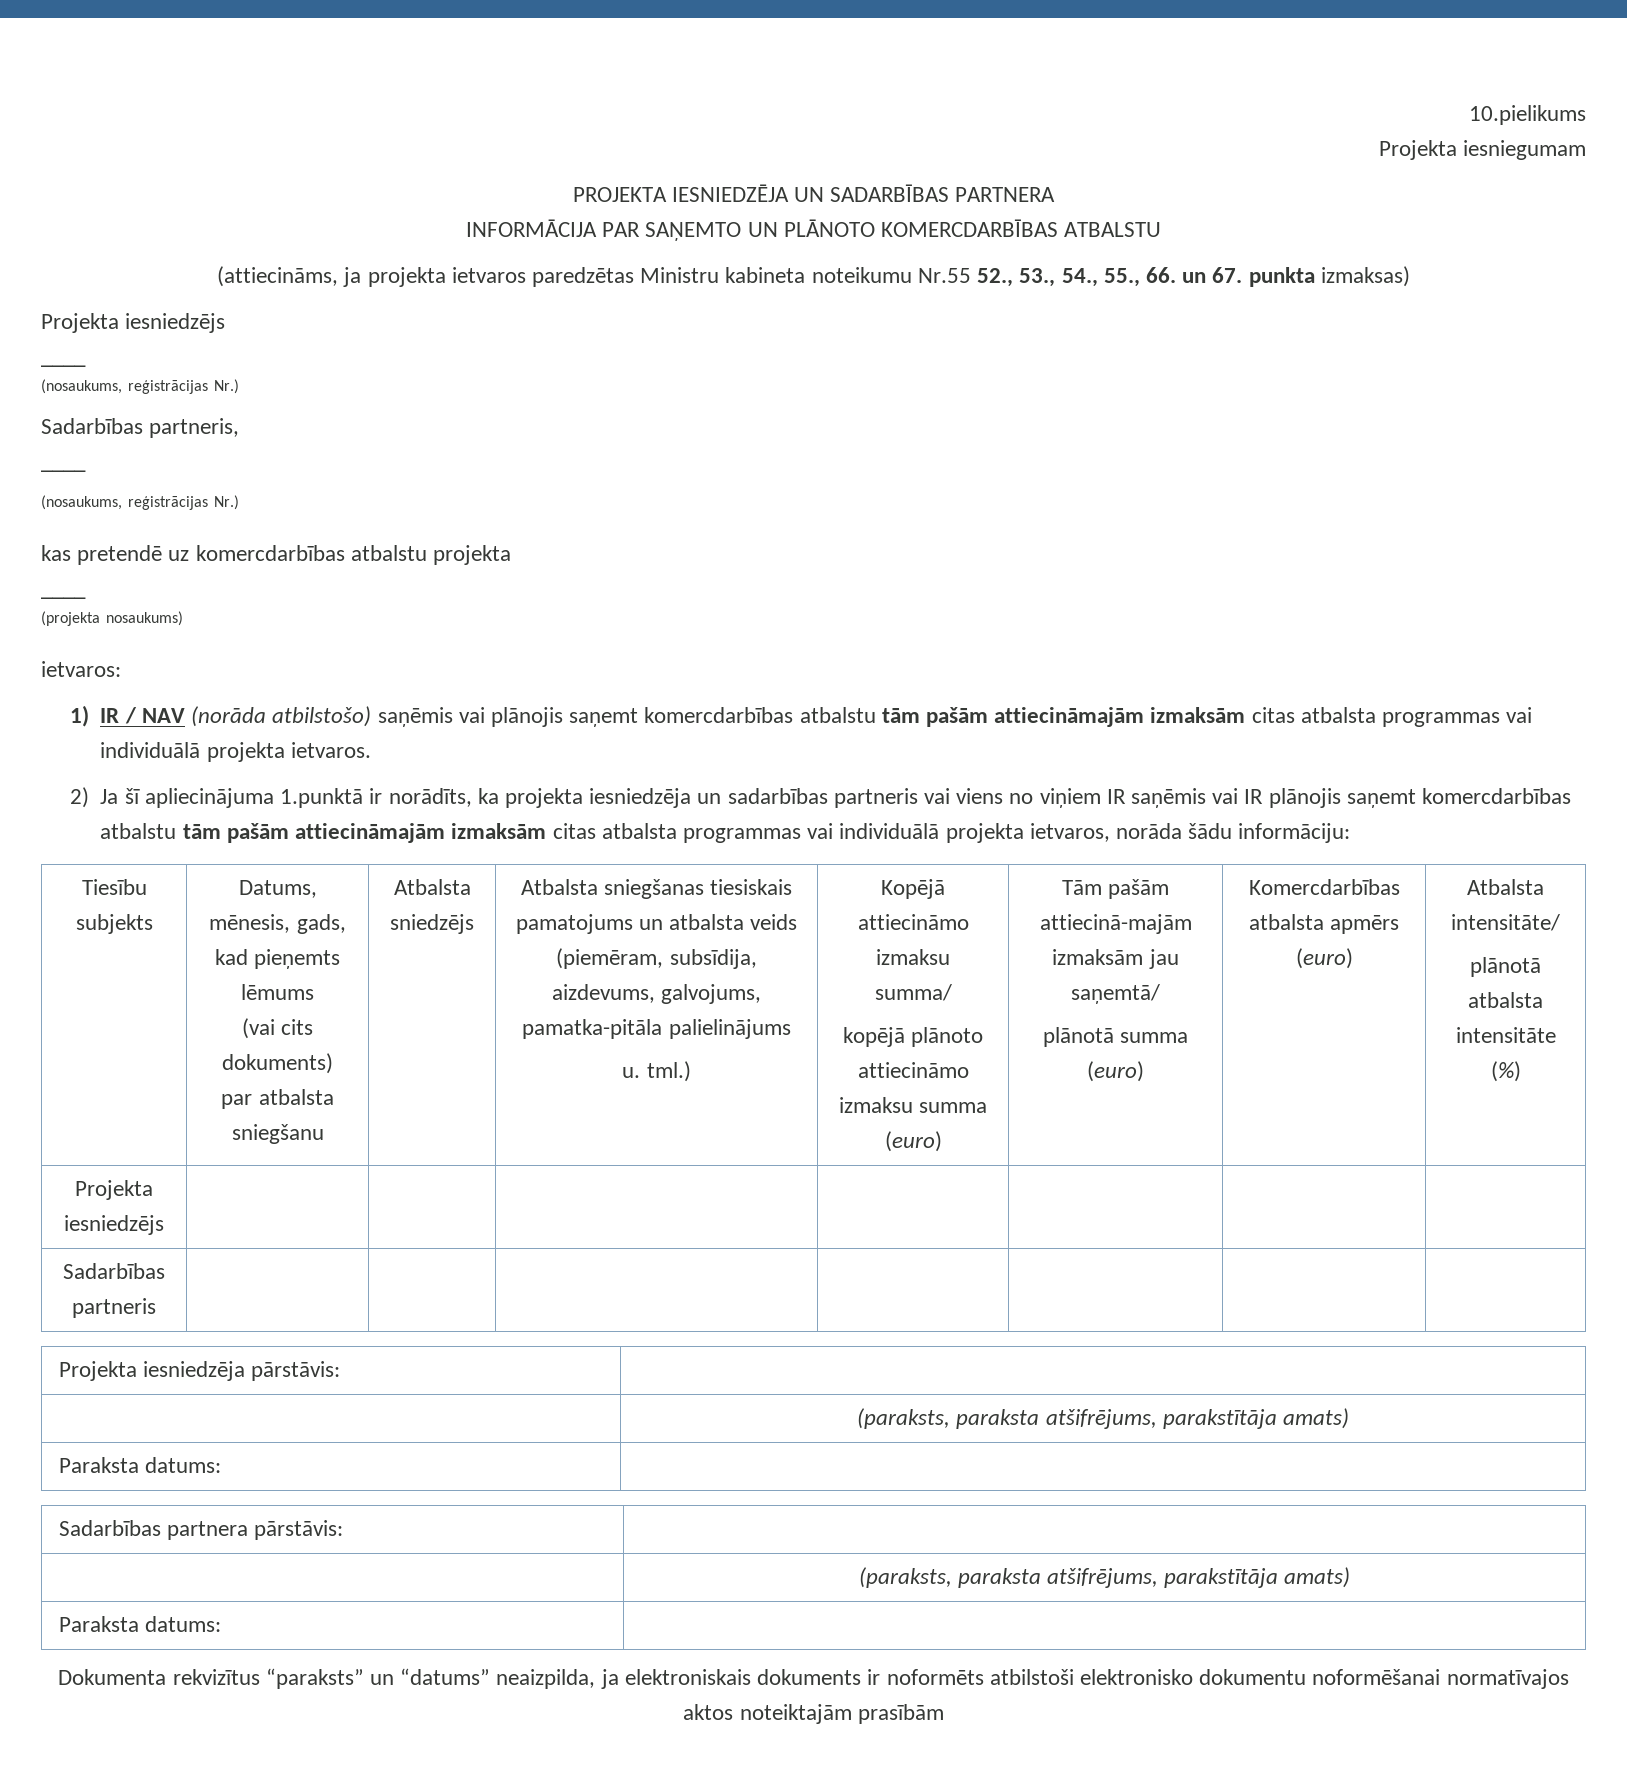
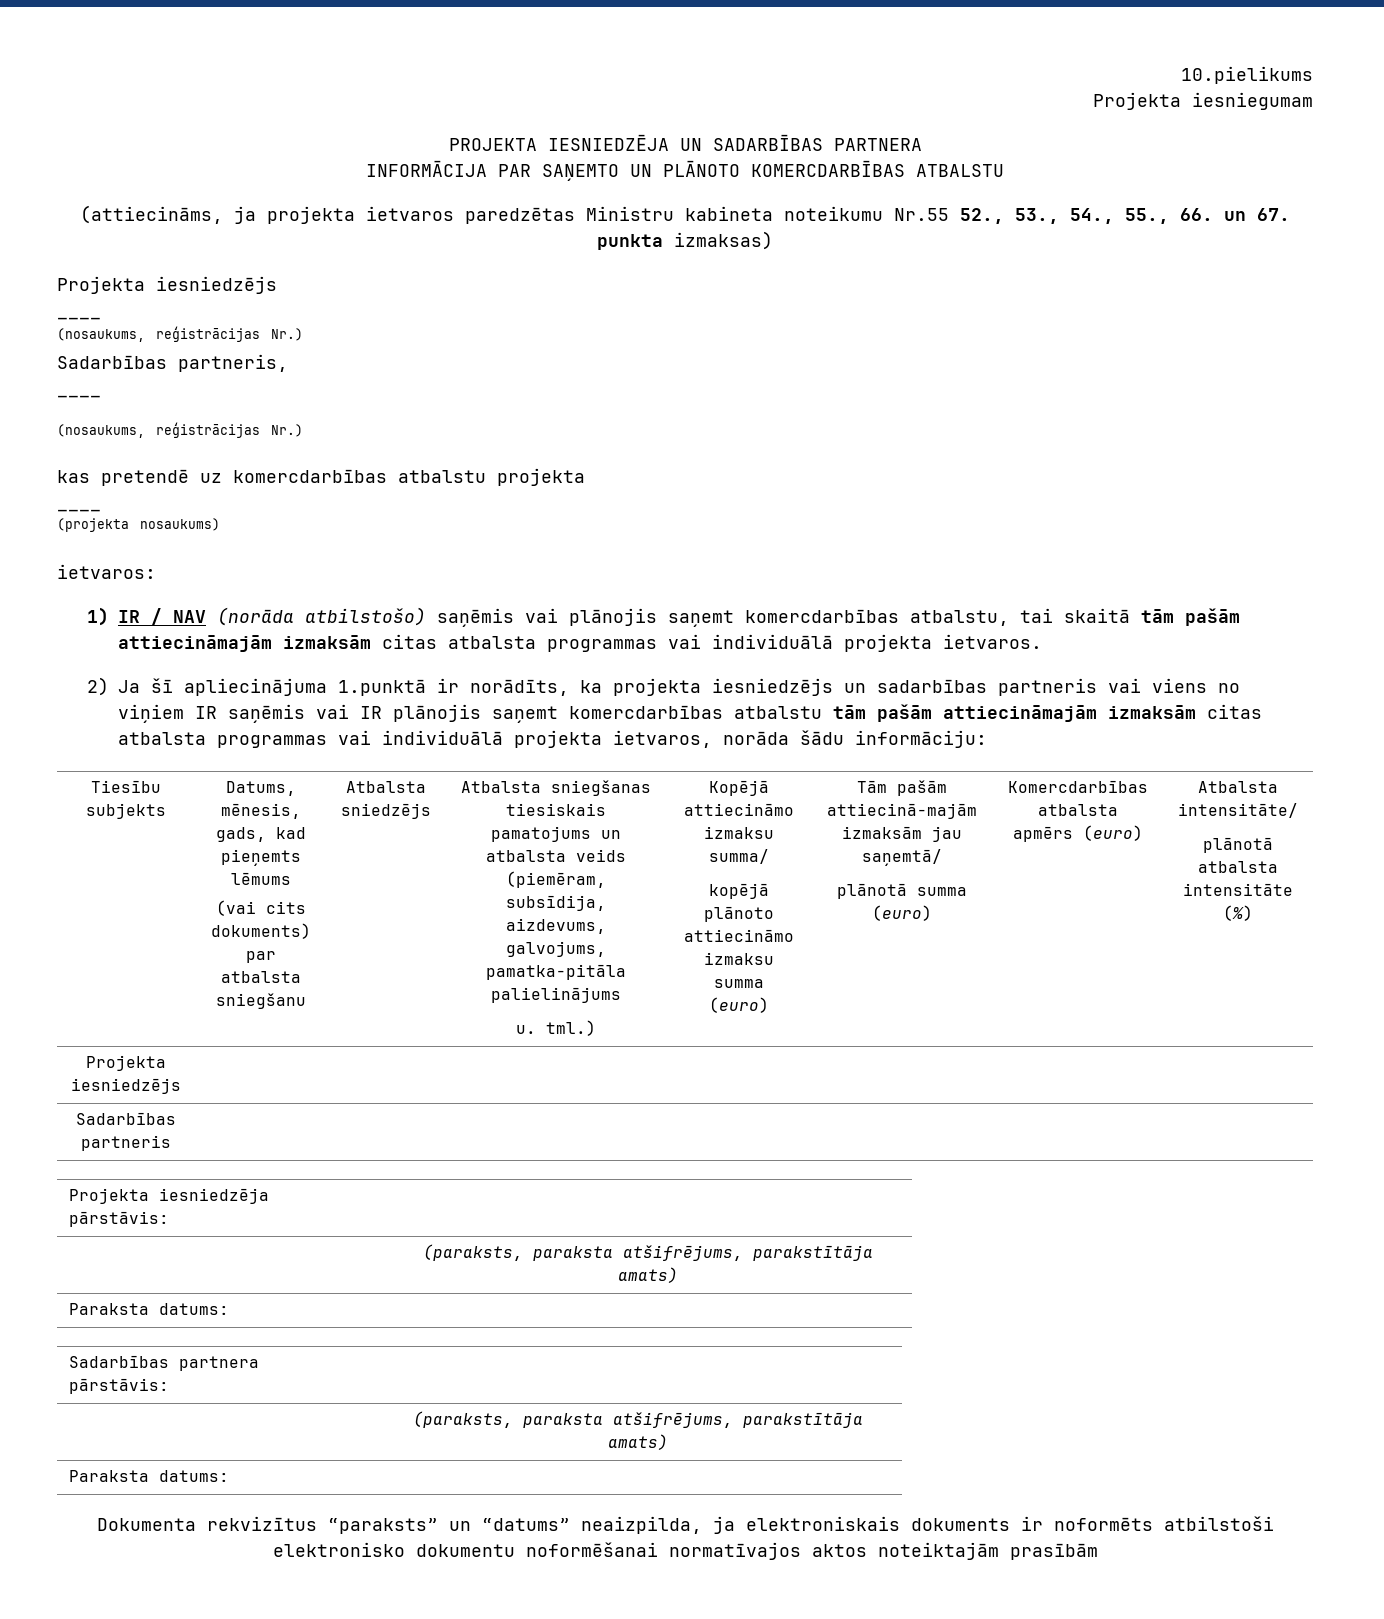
- 1) IR / NAV (norāda atbilstošo) saņēmis vai plānojis saņemt komercdarbības atbalstu tām pašām attiecināmajām izmaksām citas atbalsta programmas vai individuālā projekta ietvaros.
+ 1) IR / NAV (norāda atbilstošo) saņēmis vai plānojis saņemt komercdarbības atbalstu, tai skaitā tām pašām attiecināmajām izmaksām citas atbalsta programmas vai individuālā projekta ietvaros.
- 2) Ja šī apliecinājuma 1.punktā ir norādīts, ka projekta iesniedzēja un sadarbības partneris vai viens no viņiem IR saņēmis vai IR plānojis saņemt komercdarbības atbalstu tām pašām attiecināmajām izmaksām citas atbalsta programmas vai individuālā projekta ietvaros, norāda šādu informāciju:
+ 2) Ja šī apliecinājuma 1.punktā ir norādīts, ka projekta iesniedzējs un sadarbības partneris vai viens no viņiem IR saņēmis vai IR plānojis saņemt komercdarbības atbalstu tām pašām attiecināmajām izmaksām citas atbalsta programmas vai individuālā projekta ietvaros, norāda šādu informāciju:

